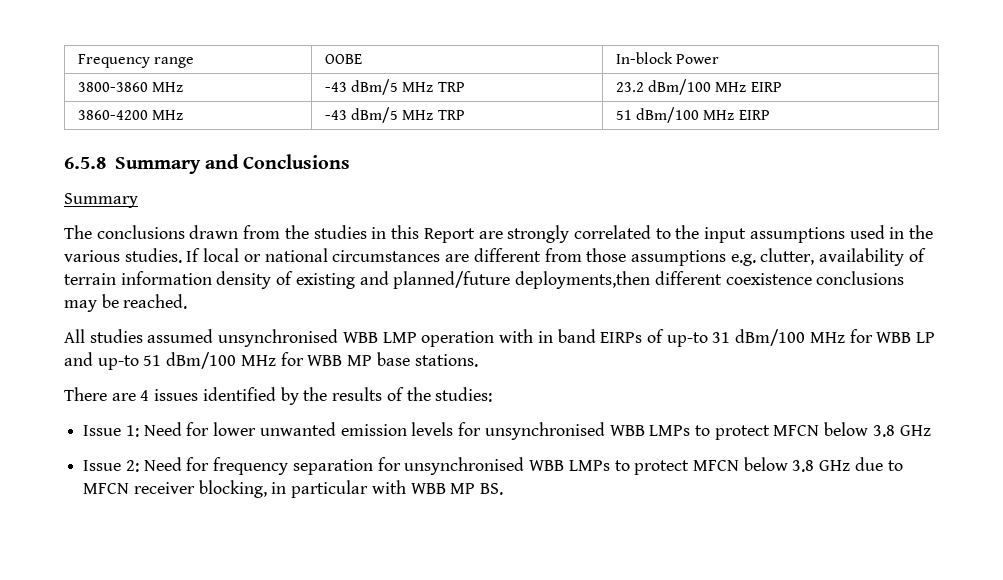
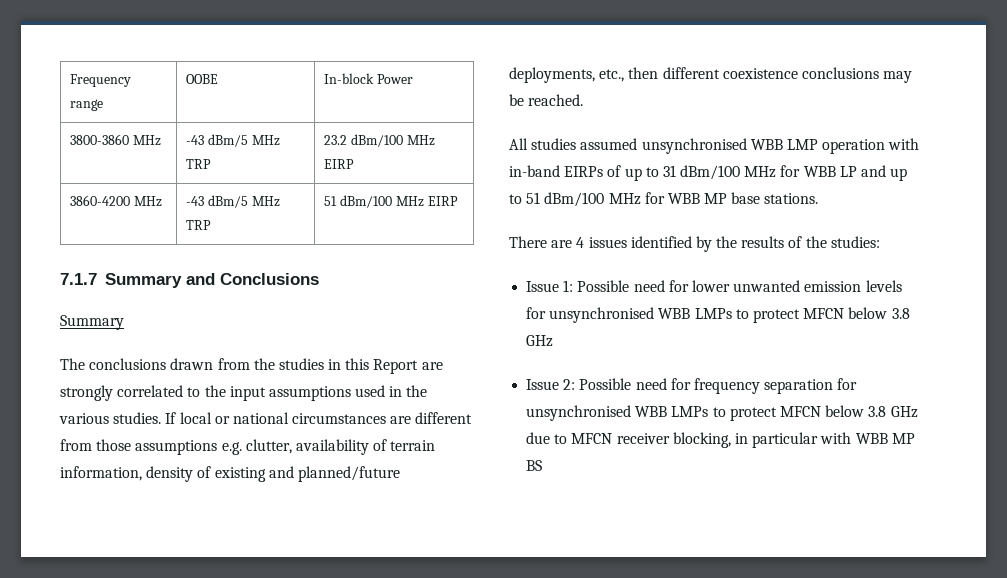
- 6.5.8 Summary and Conclusions
+ 7.1.7 Summary and Conclusions
- If local or national circumstances are different from those assumptions e.g. clutter, availability of terrain information density of existing and planned/future deployments,then different coexistence conclusions may be reached.
+ If local or national circumstances are different from those assumptions e.g. clutter, availability of terrain information, density of existing and planned/future deployments, etc., then different coexistence conclusions may be reached.
- All studies assumed unsynchronised WBB LMP operation with in band EIRPs of up-to 31 dBm/100 MHz for WBB LP and up-to 51 dBm/100 MHz for WBB MP base stations.
+ All studies assumed unsynchronised WBB LMP operation with in-band EIRPs of up to 31 dBm/100 MHz for WBB LP and up to 51 dBm/100 MHz for WBB MP base stations.
- Issue 1: Need for lower unwanted emission levels for unsynchronised WBB LMPs to protect MFCN below 3.8 GHz
+ Issue 1: Possible need for lower unwanted emission levels for unsynchronised WBB LMPs to protect MFCN below 3.8 GHz
- Issue 2: Need for frequency separation for unsynchronised WBB LMPs to protect MFCN below 3.8 GHz due to MFCN receiver blocking, in particular with WBB MP BS.
+ Issue 2: Possible need for frequency separation for unsynchronised WBB LMPs to protect MFCN below 3.8 GHz due to MFCN receiver blocking, in particular with WBB MP BS

